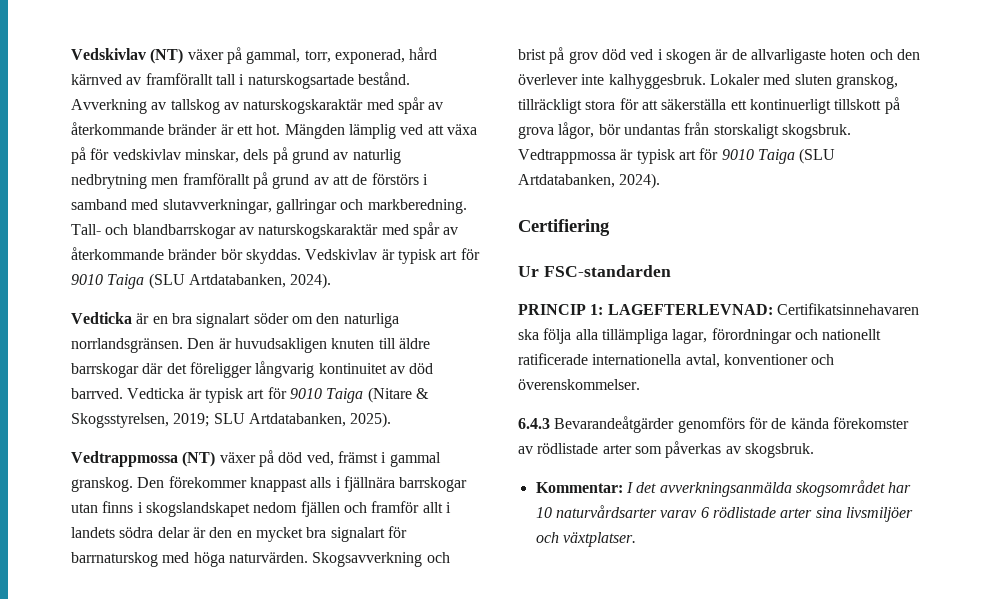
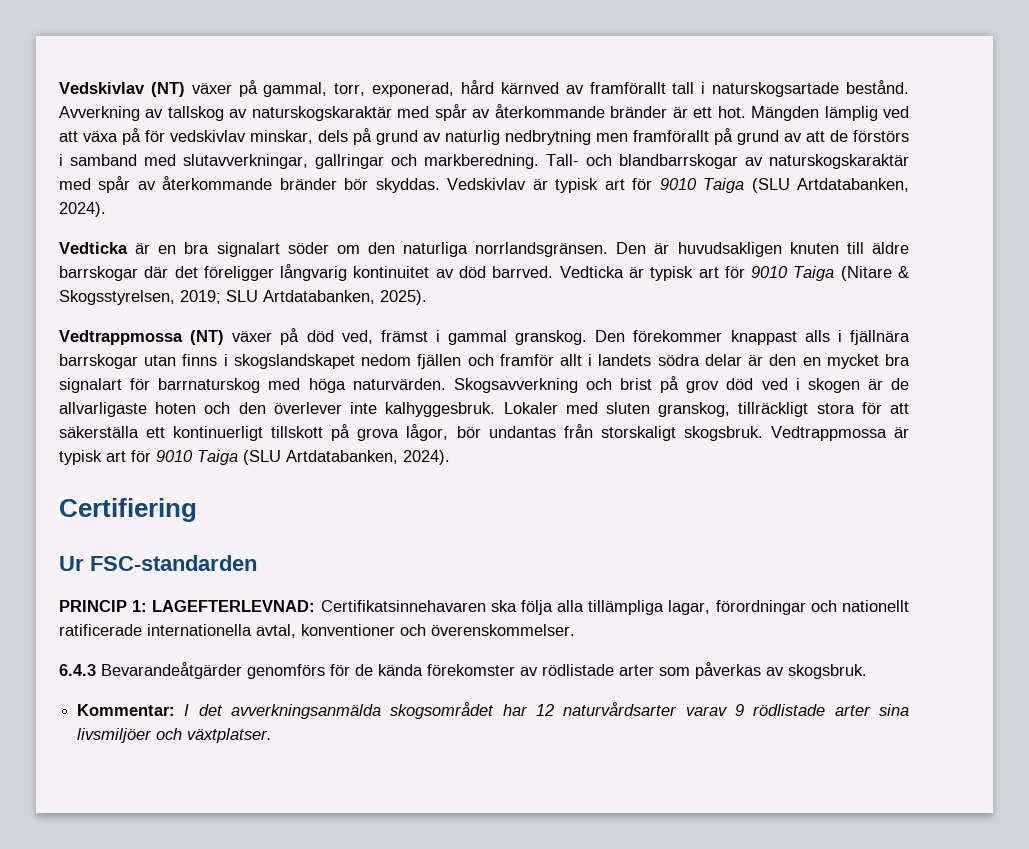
- Kommentar: I det avverkningsanmälda skogsområdet har 10 naturvårdsarter varav 6 rödlistade arter sina livsmiljöer och växtplatser.
+ Kommentar: I det avverkningsanmälda skogsområdet har 12 naturvårdsarter varav 9 rödlistade arter sina livsmiljöer och växtplatser.

